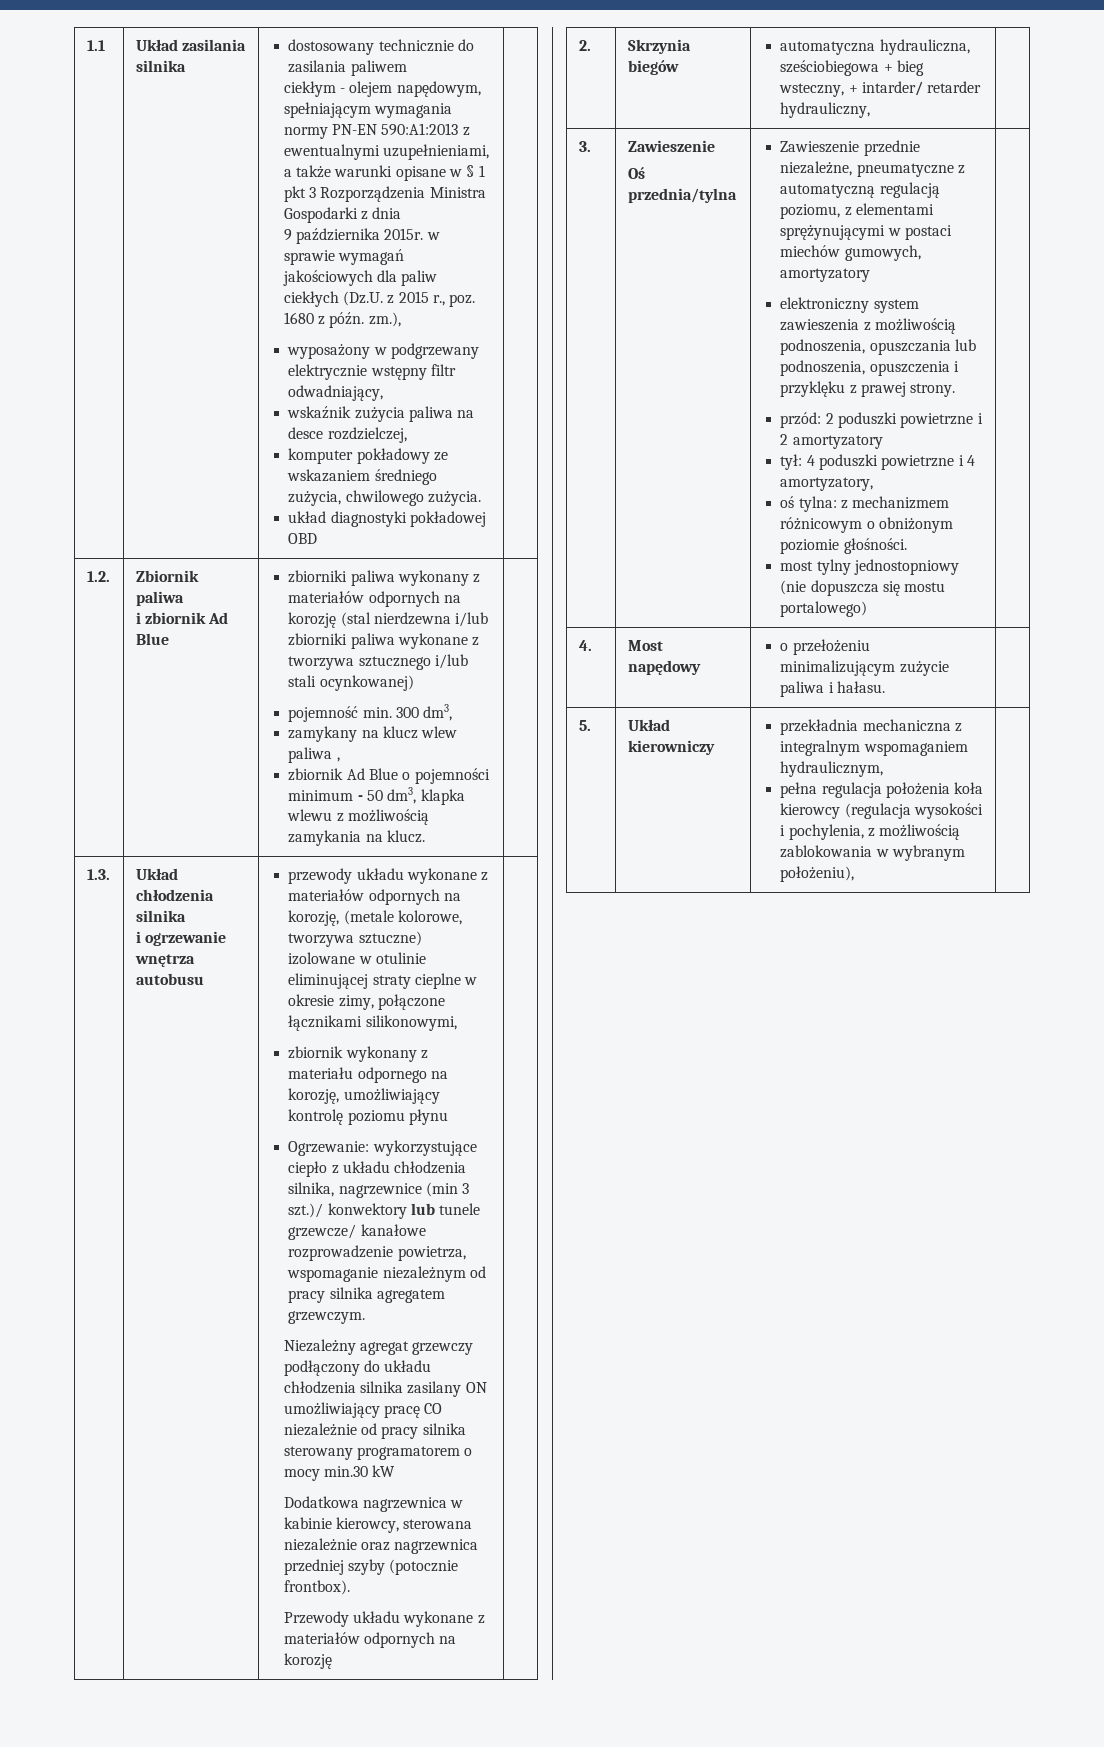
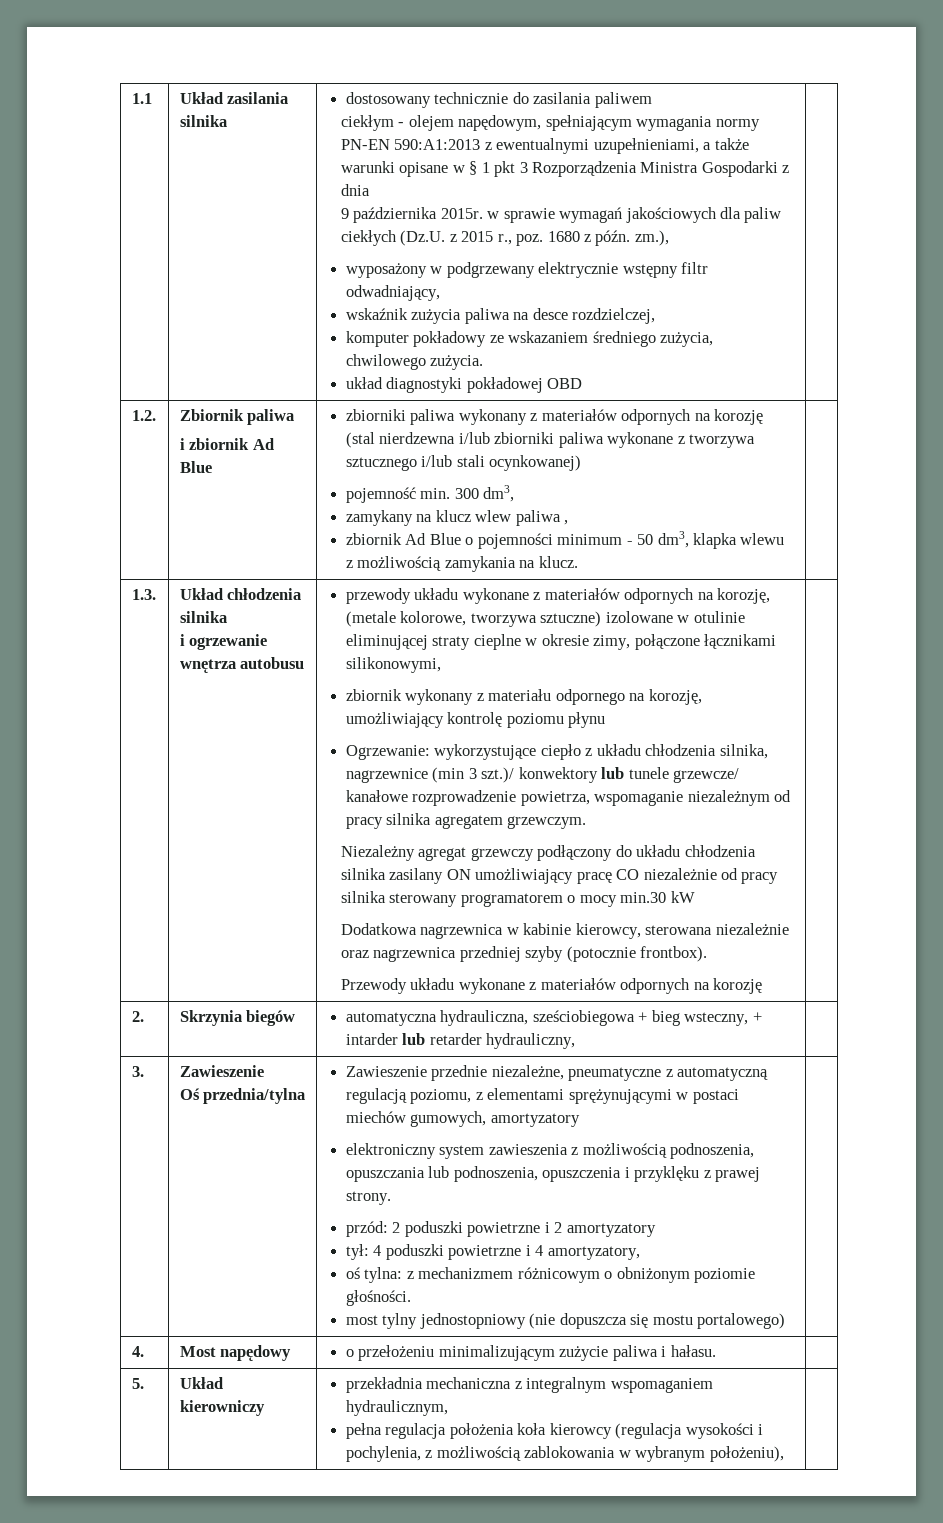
- 2. | Skrzynia biegów | automatyczna hydrauliczna, sześciobiegowa + bieg wsteczny, + intarder/ retarder hydrauliczny, |
+ 2. | Skrzynia biegów | automatyczna hydrauliczna, sześciobiegowa + bieg wsteczny, + intarder lub retarder hydrauliczny, |

